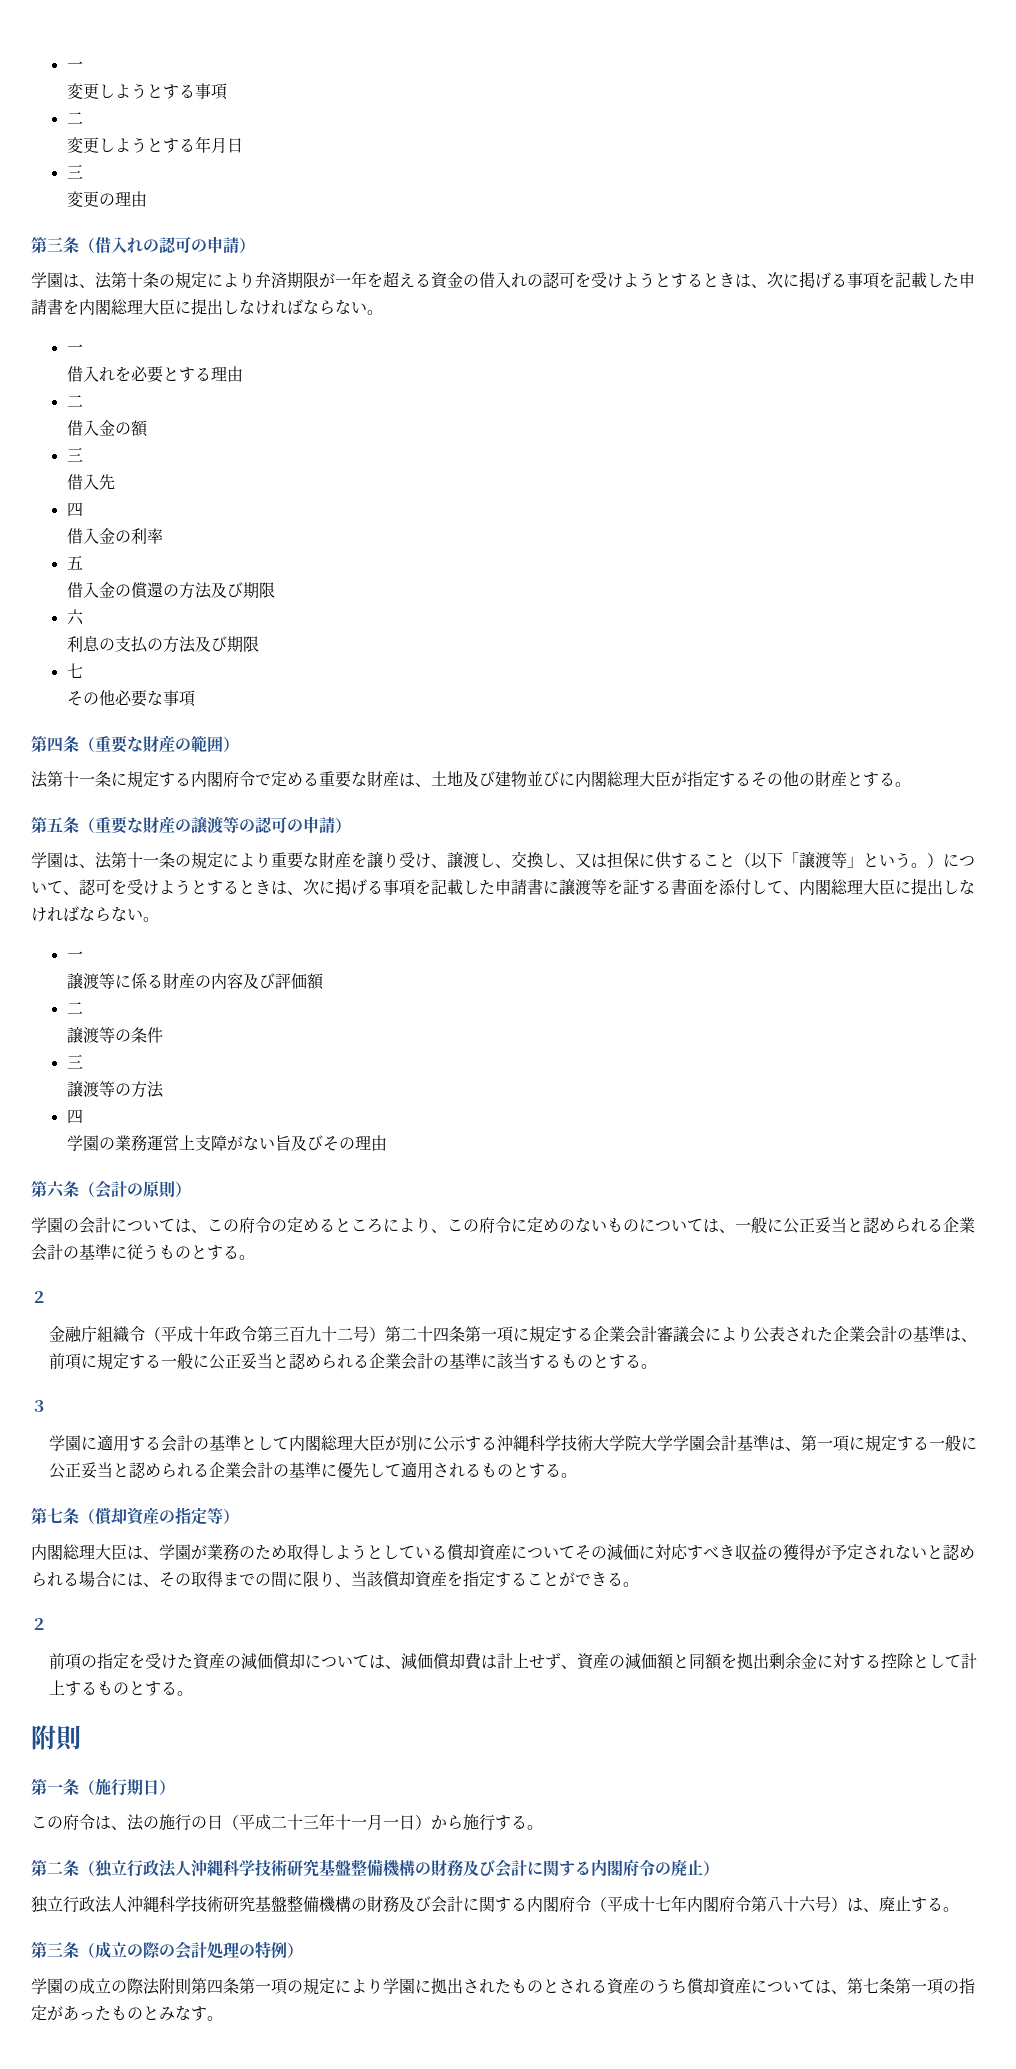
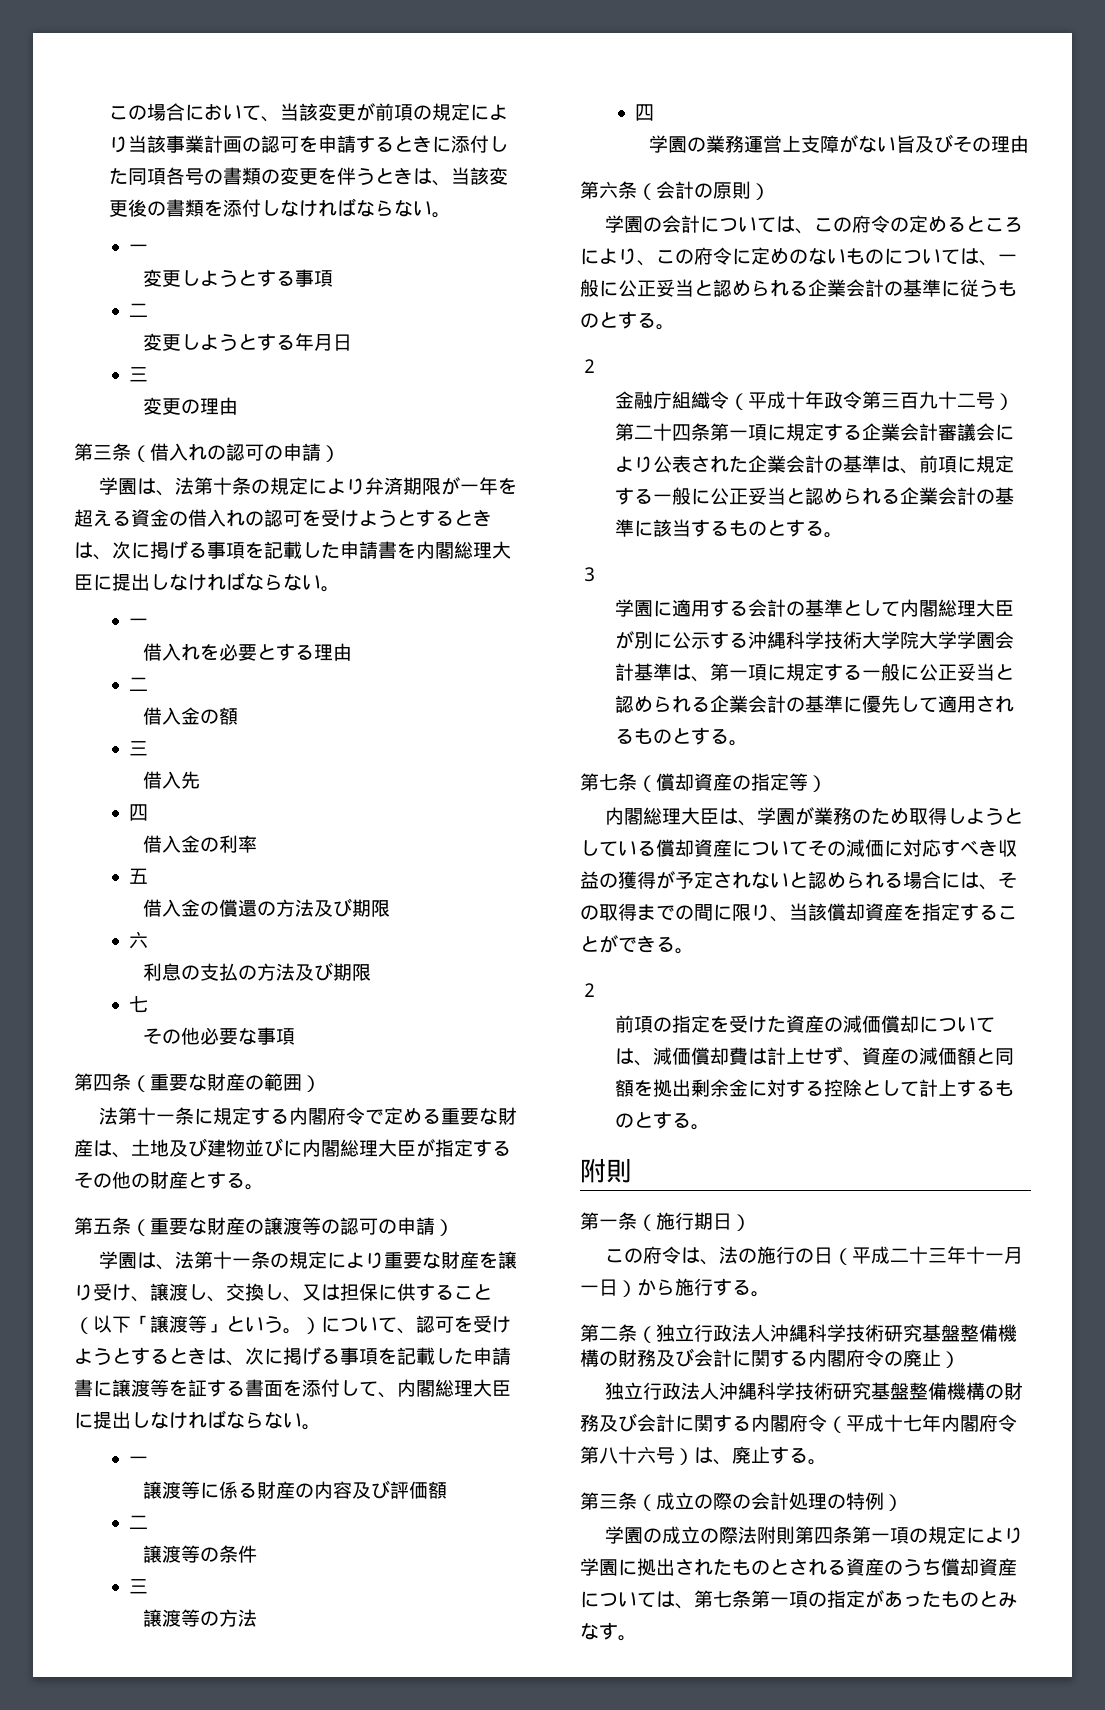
+ この場合において、当該変更が前項の規定により当該事業計画の認可を申請するときに添付した同項各号の書類の変更を伴うときは、当該変更後の書類を添付しなければならない。

